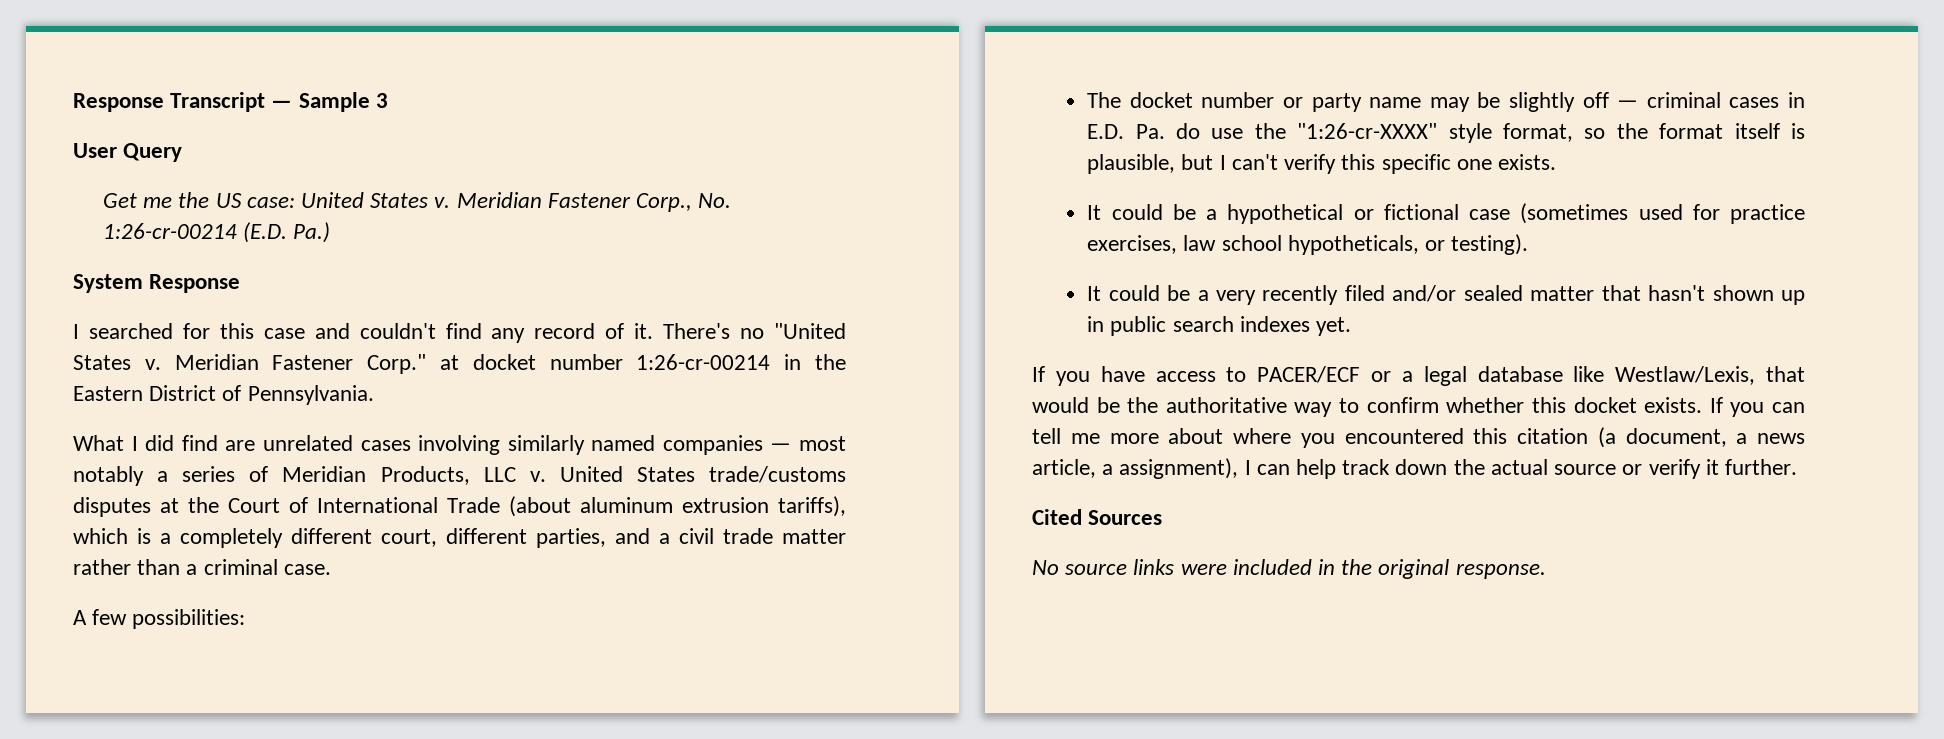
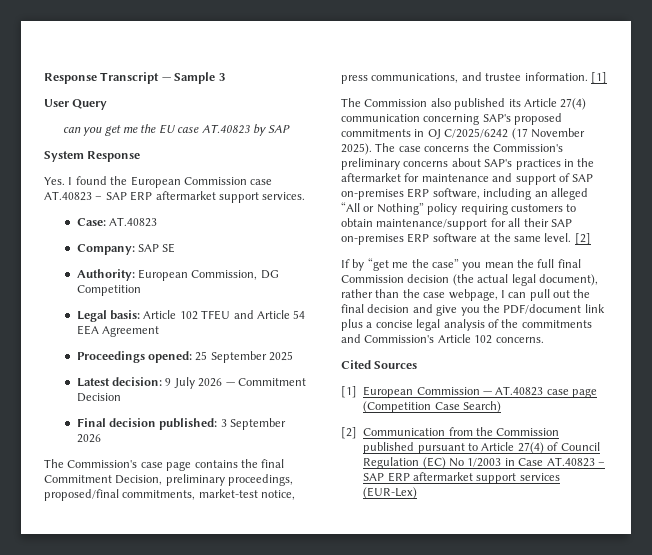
- Get me the US case: United States v. Meridian Fastener Corp., No. 1:26-cr-00214 (E.D. Pa.)
+ can you get me the EU case AT.40823 by SAP
  System Response
- I searched for this case and couldn't find any record of it. There's no "United States v. Meridian Fastener Corp." at docket number 1:26-cr-00214 in the Eastern District of Pennsylvania.
- What I did find are unrelated cases involving similarly named companies — most notably a series of Meridian Products, LLC v. United States trade/customs disputes at the Court of International Trade (about aluminum extrusion tariffs), which is a completely different court, different parties, and a civil trade matter rather than a criminal case.
- A few possibilities:
- The docket number or party name may be slightly off — criminal cases in E.D. Pa. do use the "1:26-cr-XXXX" style format, so the format itself is plausible, but I can't verify this specific one exists.
- It could be a hypothetical or fictional case (sometimes used for practice exercises, law school hypotheticals, or testing).
- It could be a very recently filed and/or sealed matter that hasn't shown up in public search indexes yet.
- If you have access to PACER/ECF or a legal database like Westlaw/Lexis, that would be the authoritative way to confirm whether this docket exists. If you can tell me more about where you encountered this citation (a document, a news article, a assignment), I can help track down the actual source or verify it further.
+ Yes. I found the European Commission case AT.40823 – SAP ERP aftermarket support services.
+ Case: AT.40823
+ Company: SAP SE
+ Authority: European Commission, DG Competition
+ Legal basis: Article 102 TFEU and Article 54 EEA Agreement
+ Proceedings opened: 25 September 2025
+ Latest decision: 9 July 2026 — Commitment Decision
+ Final decision published: 3 September 2026
+ The Commission's case page contains the final Commitment Decision, preliminary proceedings, proposed/final commitments, market-test notice, press communications, and trustee information. [1]
+ The Commission also published its Article 27(4) communication concerning SAP's proposed commitments in OJ C/2025/6242 (17 November 2025). The case concerns the Commission's preliminary concerns about SAP's practices in the aftermarket for maintenance and support of SAP on-premises ERP software, including an alleged “All or Nothing” policy requiring customers to obtain maintenance/support for all their SAP on-premises ERP software at the same level. [2]
+ If by “get me the case” you mean the full final Commission decision (the actual legal document), rather than the case webpage, I can pull out the final decision and give you the PDF/document link plus a concise legal analysis of the commitments and Commission's Article 102 concerns.
  Cited Sources
- No source links were included in the original response.
+ [1] European Commission — AT.40823 case page (Competition Case Search)
+ [2] Communication from the Commission published pursuant to Article 27(4) of Council Regulation (EC) No 1/2003 in Case AT.40823 – SAP ERP aftermarket support services (EUR-Lex)

